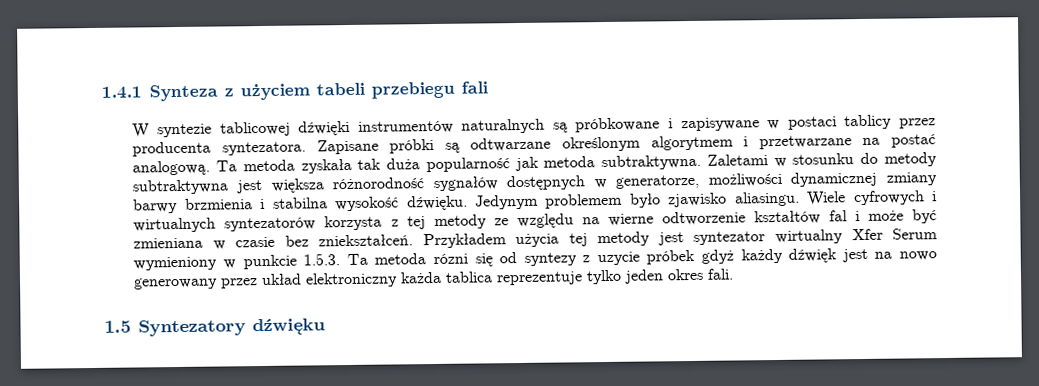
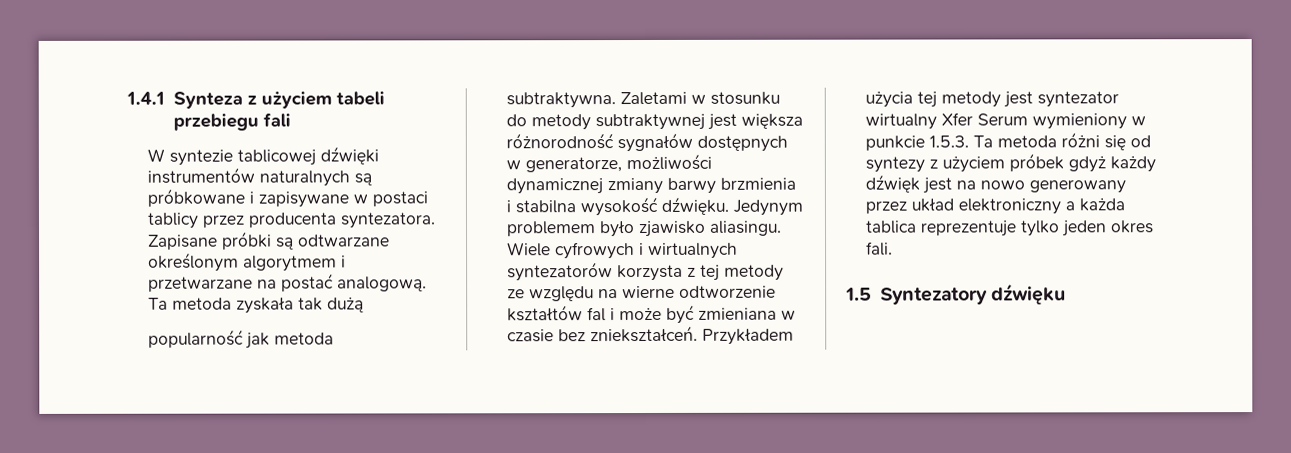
- Ta metoda zyskała tak duża popularność jak metoda subtraktywna.
+ Ta metoda zyskała tak dużą
+ popularność jak metoda subtraktywna.
- Zaletami w stosunku do metody subtraktywna jest większa różnorodność sygnałów dostępnych w generatorze, możliwości dynamicznej zmiany barwy brzmienia i stabilna wysokość dźwięku.
+ Zaletami w stosunku do metody subtraktywnej jest większa różnorodność sygnałów dostępnych w generatorze, możliwości dynamicznej zmiany barwy brzmienia i stabilna wysokość dźwięku.
- Przykładem użycia tej metody jest syntezator wirtualny Xfer Serum wymieniony w punkcie 1.5.3. Ta metoda rózni się od syntezy z uzycie próbek gdyż każdy dźwięk jest na nowo generowany przez układ elektroniczny każda tablica reprezentuje tylko jeden okres fali.
+ Przykładem użycia tej metody jest syntezator wirtualny Xfer Serum wymieniony w punkcie 1.5.3. Ta metoda różni się od syntezy z użyciem próbek gdyż każdy dźwięk jest na nowo generowany przez układ elektroniczny a każda tablica reprezentuje tylko jeden okres fali.

